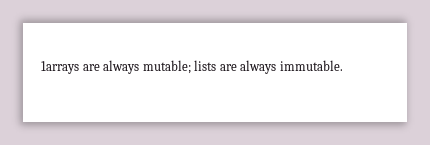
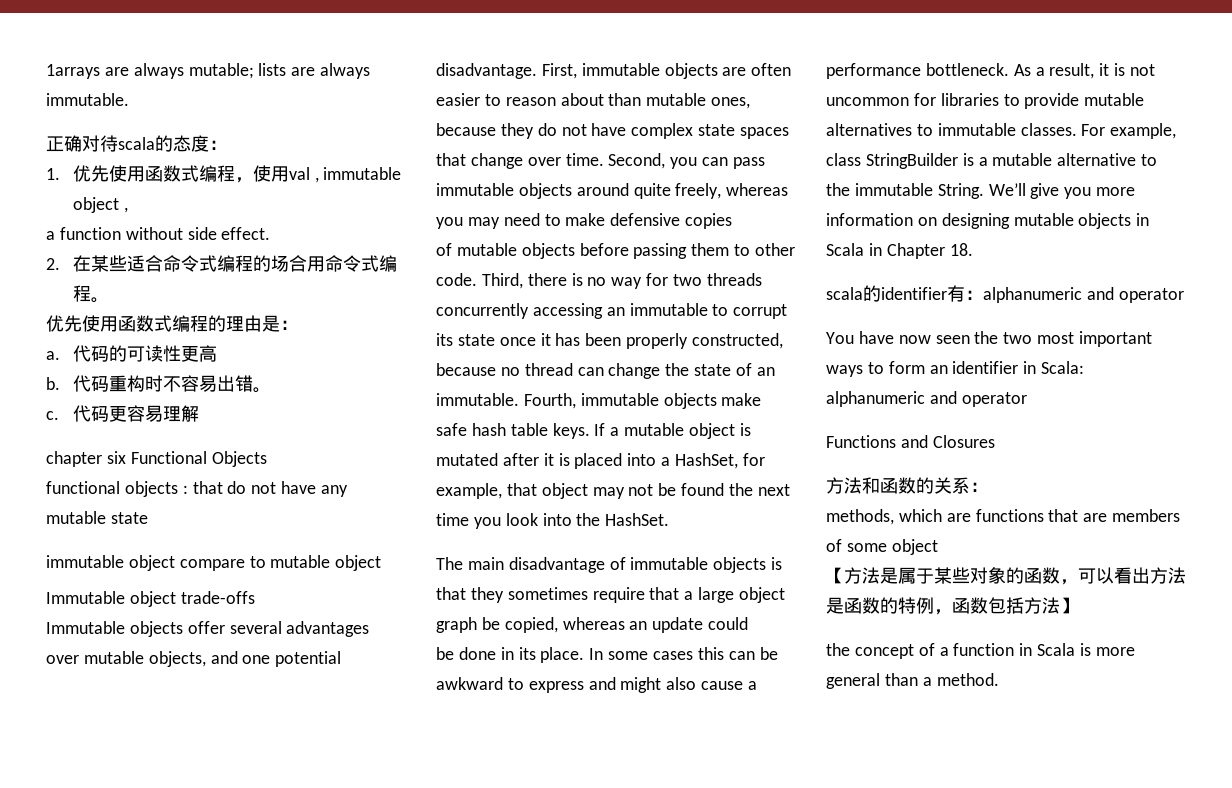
+ 正确对待scala的态度：
+ 1.优先使用函数式编程，使用val , immutable object ,
+ a function without side effect.
+ 2.在某些适合命令式编程的场合用命令式编程。
+ 优先使用函数式编程的理由是：
+ a.代码的可读性更高
+ b.代码重构时不容易出错。
+ c.代码更容易理解
+ chapter six Functional Objects
+ functional objects : that do not have any mutable state
+ immutable object compare to mutable object
+ Immutable object trade-offs
+ Immutable objects offer several advantages over mutable objects, and one potential disadvantage. First, immutable objects are often easier to reason about than mutable ones, because they do not have complex state spaces that change over time. Second, you can pass immutable objects around quite freely, whereas you may need to make defensive copies
+ of mutable objects before passing them to other code. Third, there is no way for two threads concurrently accessing an immutable to corrupt its state once it has been properly constructed, because no thread can change the state of an immutable. Fourth, immutable objects make safe hash table keys. If a mutable object is mutated after it is placed into a HashSet, for example, that object may not be found the next time you look into the HashSet.
+ The main disadvantage of immutable objects is that they sometimes require that a large object graph be copied, whereas an update could
+ be done in its place. In some cases this can be awkward to express and might also cause a performance bottleneck. As a result, it is not uncommon for libraries to provide mutable alternatives to immutable classes. For example, class StringBuilder is a mutable alternative to the immutable String. We’ll give you more information on designing mutable objects in Scala in Chapter 18.
+ scala的identifier有：alphanumeric and operator
+ You have now seen the two most important ways to form an identifier in Scala: alphanumeric and operator
+ Functions and Closures
+ 方法和函数的关系：
+ methods, which are functions that are members of some object
+ 【方法是属于某些对象的函数，可以看出方法是函数的特例，函数包括方法】
+ the concept of a function in Scala is more general than a method.

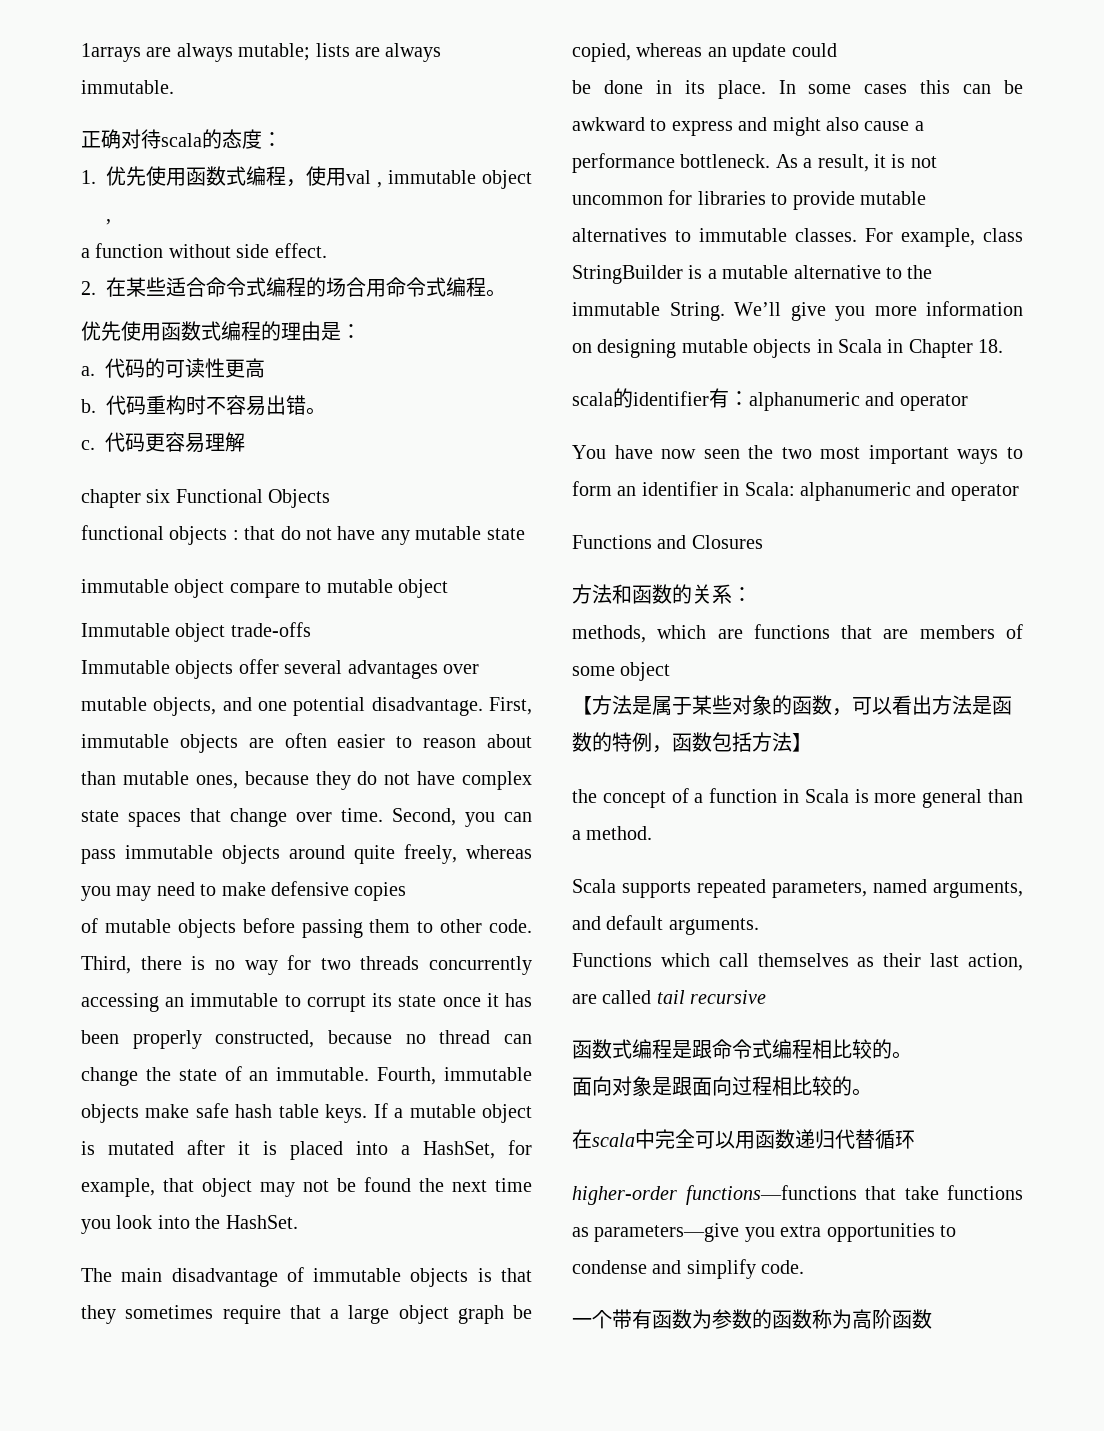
+ Scala supports repeated parameters, named arguments, and default arguments.
+ Functions which call themselves as their last action, are called tail recursive
+ 函数式编程是跟命令式编程相比较的。
+ 面向对象是跟面向过程相比较的。
+ 在scala中完全可以用函数递归代替循环
+ higher-order functions—functions that take functions as parameters—give you extra opportunities to condense and simplify code.
+ 一个带有函数为参数的函数称为高阶函数

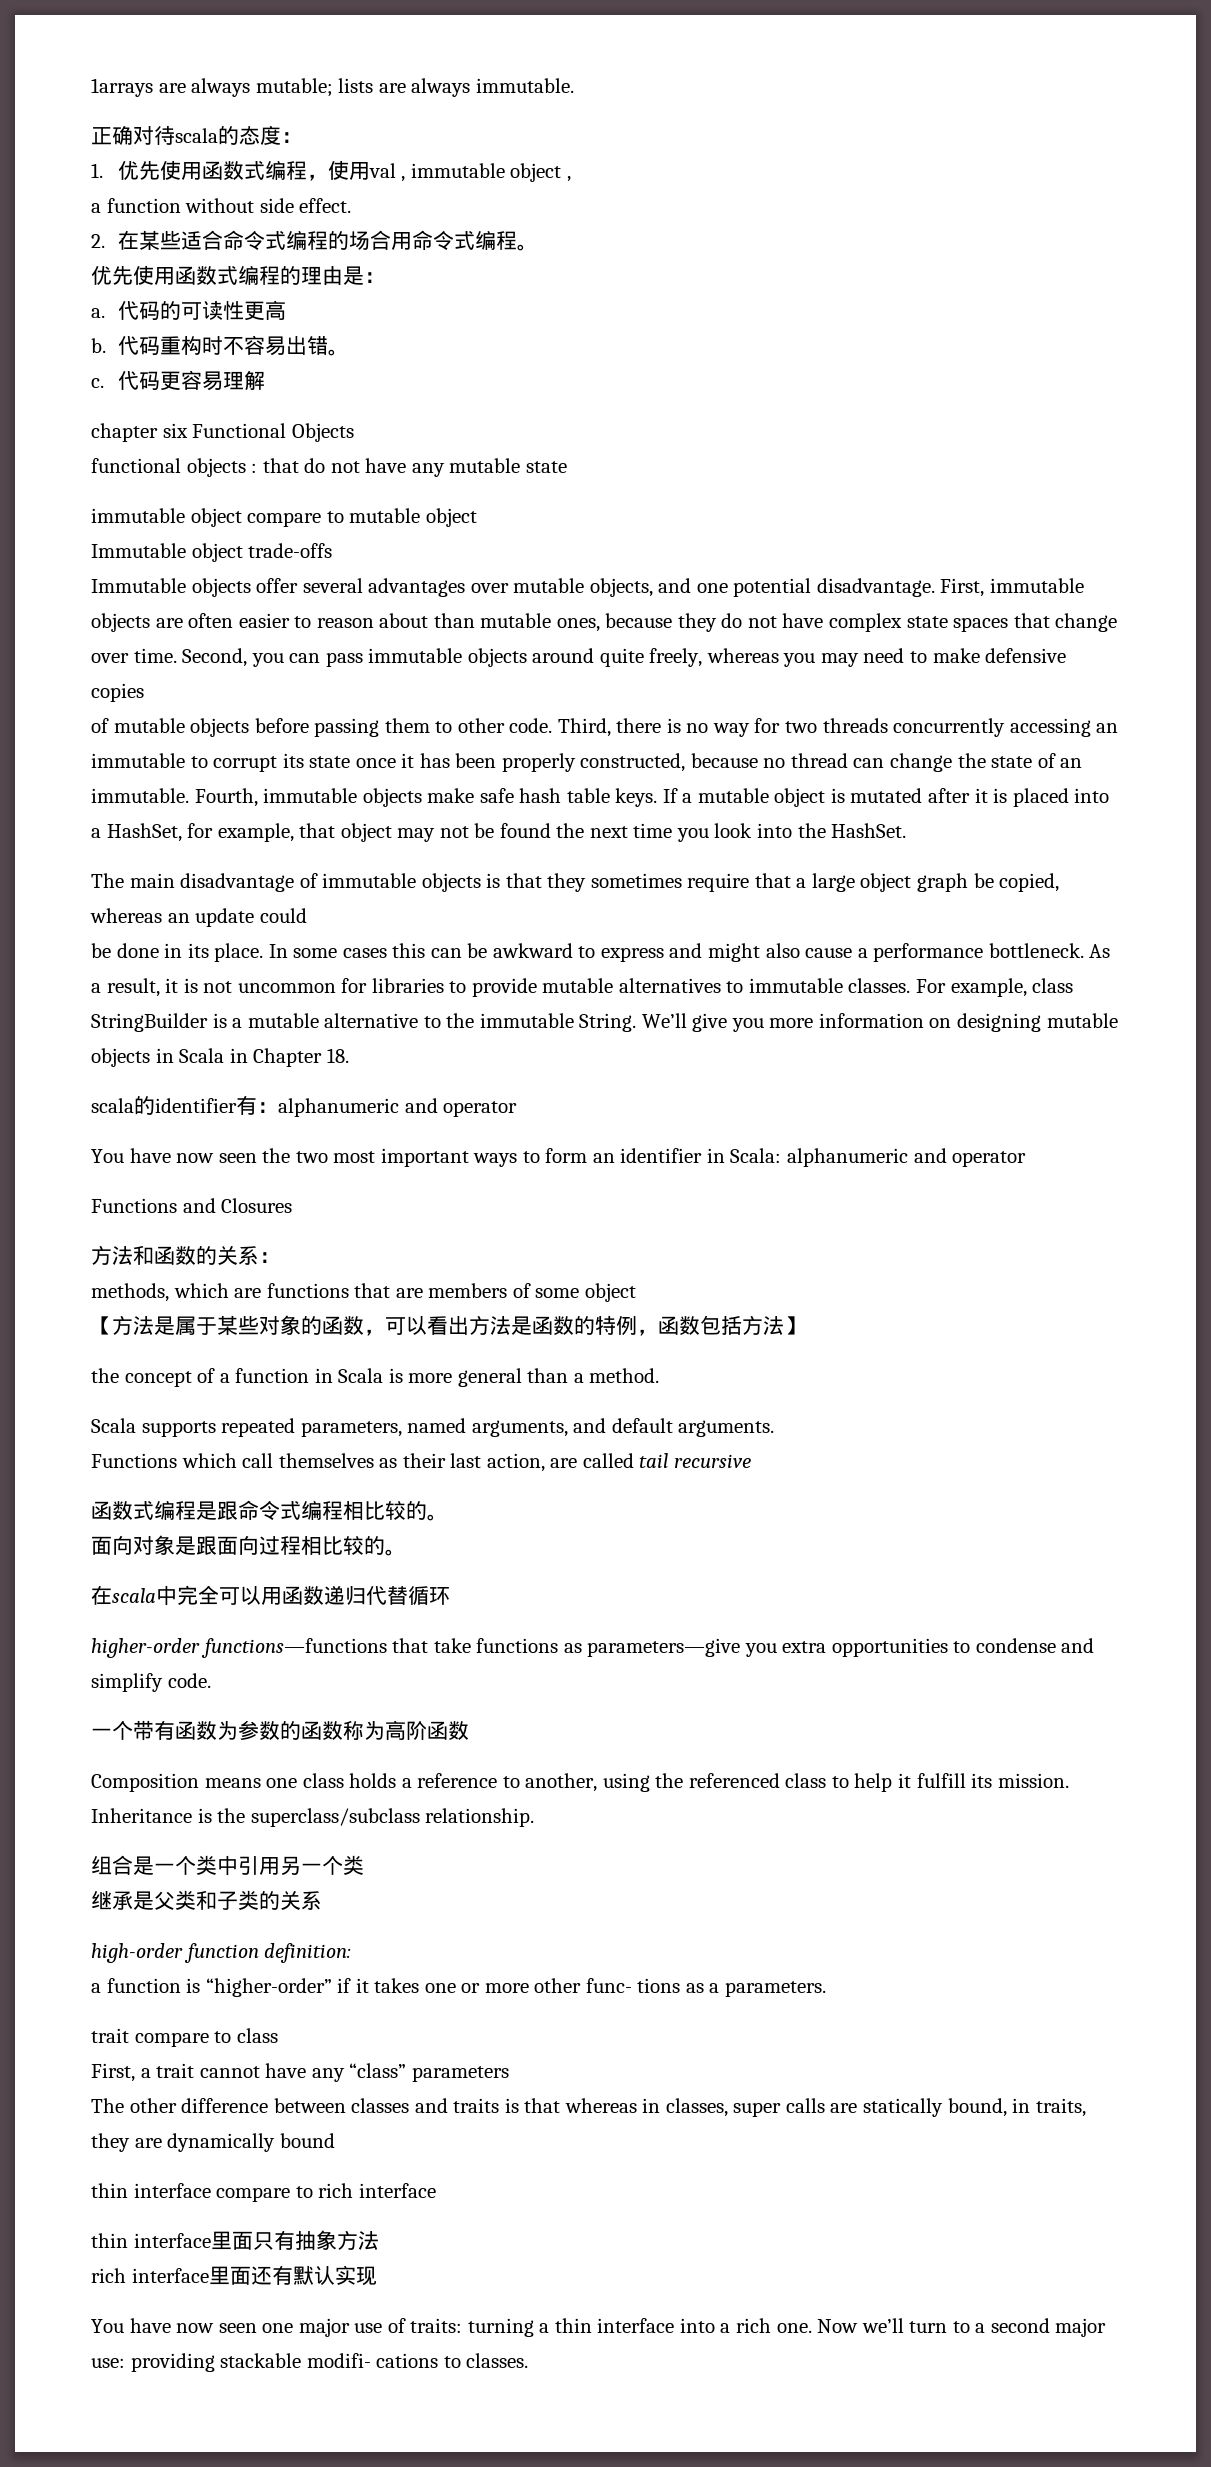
+ Composition means one class holds a reference to another, using the referenced class to help it fulfill its mission. Inheritance is the superclass/subclass relationship.
+ 组合是一个类中引用另一个类
+ 继承是父类和子类的关系
+ high-order function definition:
+ a function is “higher-order” if it takes one or more other func- tions as a parameters.
+ trait compare to class
+ First, a trait cannot have any “class” parameters
+ The other difference between classes and traits is that whereas in classes, super calls are statically bound, in traits, they are dynamically bound
+ thin interface compare to rich interface
+ thin interface里面只有抽象方法
+ rich interface里面还有默认实现
+ You have now seen one major use of traits: turning a thin interface into a rich one. Now we’ll turn to a second major use: providing stackable modifi- cations to classes.

